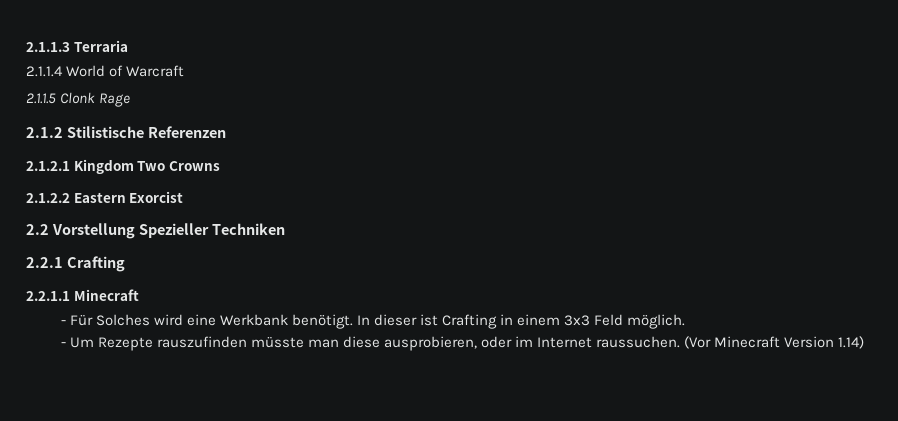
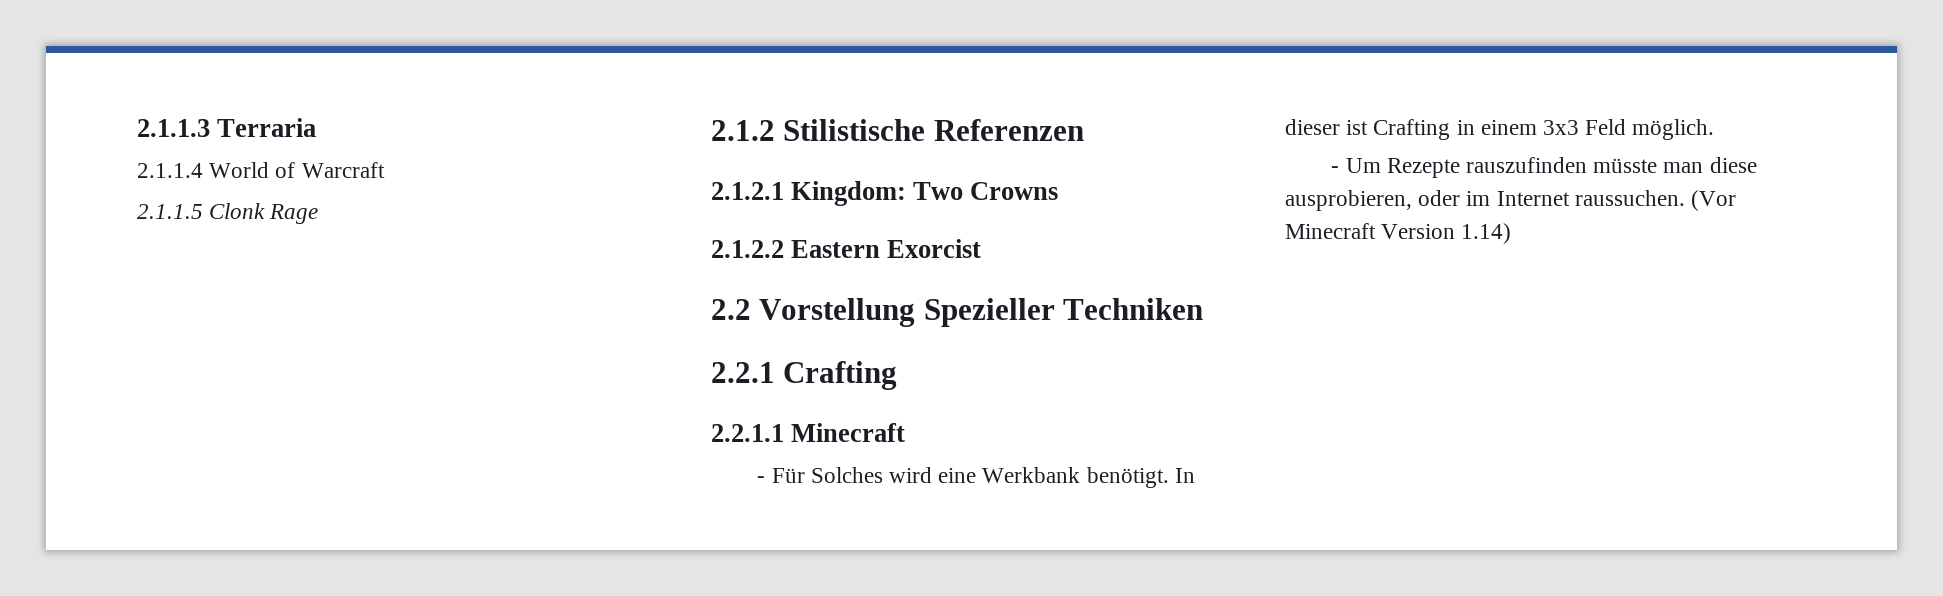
- 2.1.2.1 Kingdom Two Crowns
+ 2.1.2.1 Kingdom: Two Crowns

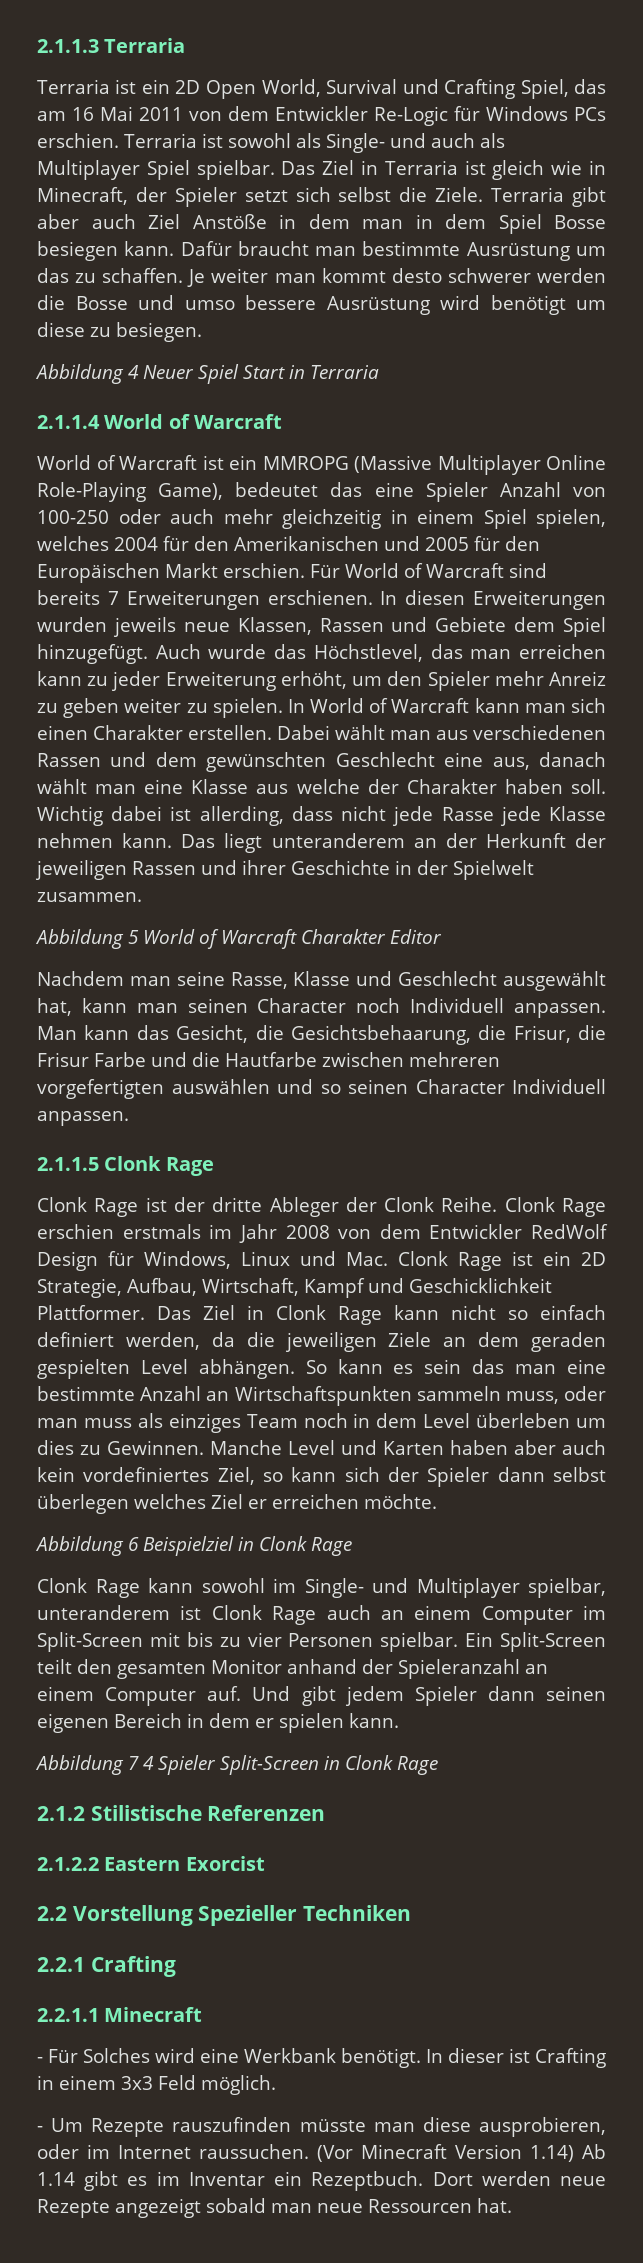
+ Terraria ist ein 2D Open World, Survival und Crafting Spiel, das am 16 Mai 2011 von dem Entwickler Re-Logic für Windows PCs erschien. Terraria ist sowohl als Single- und auch als Multiplayer Spiel spielbar. Das Ziel in Terraria ist gleich wie in Minecraft, der Spieler setzt sich selbst die Ziele. Terraria gibt aber auch Ziel Anstöße in dem man in dem Spiel Bosse besiegen kann. Dafür braucht man bestimmte Ausrüstung um das zu schaffen. Je weiter man kommt desto schwerer werden die Bosse und umso bessere Ausrüstung wird benötigt um diese zu besiegen.
+ Abbildung 4 Neuer Spiel Start in Terraria
  2.1.1.4 World of Warcraft
+ World of Warcraft ist ein MMROPG (Massive Multiplayer Online Role-Playing Game), bedeutet das eine Spieler Anzahl von 100-250 oder auch mehr gleichzeitig in einem Spiel spielen, welches 2004 für den Amerikanischen und 2005 für den Europäischen Markt erschien. Für World of Warcraft sind bereits 7 Erweiterungen erschienen. In diesen Erweiterungen wurden jeweils neue Klassen, Rassen und Gebiete dem Spiel hinzugefügt. Auch wurde das Höchstlevel, das man erreichen kann zu jeder Erweiterung erhöht, um den Spieler mehr Anreiz zu geben weiter zu spielen. In World of Warcraft kann man sich einen Charakter erstellen. Dabei wählt man aus verschiedenen Rassen und dem gewünschten Geschlecht eine aus, danach wählt man eine Klasse aus welche der Charakter haben soll. Wichtig dabei ist allerding, dass nicht jede Rasse jede Klasse nehmen kann. Das liegt unteranderem an der Herkunft der jeweiligen Rassen und ihrer Geschichte in der Spielwelt zusammen.
+ Abbildung 5 World of Warcraft Charakter Editor
+ Nachdem man seine Rasse, Klasse und Geschlecht ausgewählt hat, kann man seinen Character noch Individuell anpassen. Man kann das Gesicht, die Gesichtsbehaarung, die Frisur, die Frisur Farbe und die Hautfarbe zwischen mehreren vorgefertigten auswählen und so seinen Character Individuell anpassen.
  2.1.1.5 Clonk Rage
+ Clonk Rage ist der dritte Ableger der Clonk Reihe. Clonk Rage erschien erstmals im Jahr 2008 von dem Entwickler RedWolf Design für Windows, Linux und Mac. Clonk Rage ist ein 2D Strategie, Aufbau, Wirtschaft, Kampf und Geschicklichkeit Plattformer. Das Ziel in Clonk Rage kann nicht so einfach definiert werden, da die jeweiligen Ziele an dem geraden gespielten Level abhängen. So kann es sein das man eine bestimmte Anzahl an Wirtschaftspunkten sammeln muss, oder man muss als einziges Team noch in dem Level überleben um dies zu Gewinnen. Manche Level und Karten haben aber auch kein vordefiniertes Ziel, so kann sich der Spieler dann selbst überlegen welches Ziel er erreichen möchte.
+ Abbildung 6 Beispielziel in Clonk Rage
+ Clonk Rage kann sowohl im Single- und Multiplayer spielbar, unteranderem ist Clonk Rage auch an einem Computer im Split-Screen mit bis zu vier Personen spielbar. Ein Split-Screen teilt den gesamten Monitor anhand der Spieleranzahl an einem Computer auf. Und gibt jedem Spieler dann seinen eigenen Bereich in dem er spielen kann.
+ Abbildung 7 4 Spieler Split-Screen in Clonk Rage
- 2.1.2.1 Kingdom: Two Crowns
- (Vor Minecraft Version 1.14)
+ (Vor Minecraft Version 1.14) Ab 1.14 gibt es im Inventar ein Rezeptbuch. Dort werden neue Rezepte angezeigt sobald man neue Ressourcen hat.

